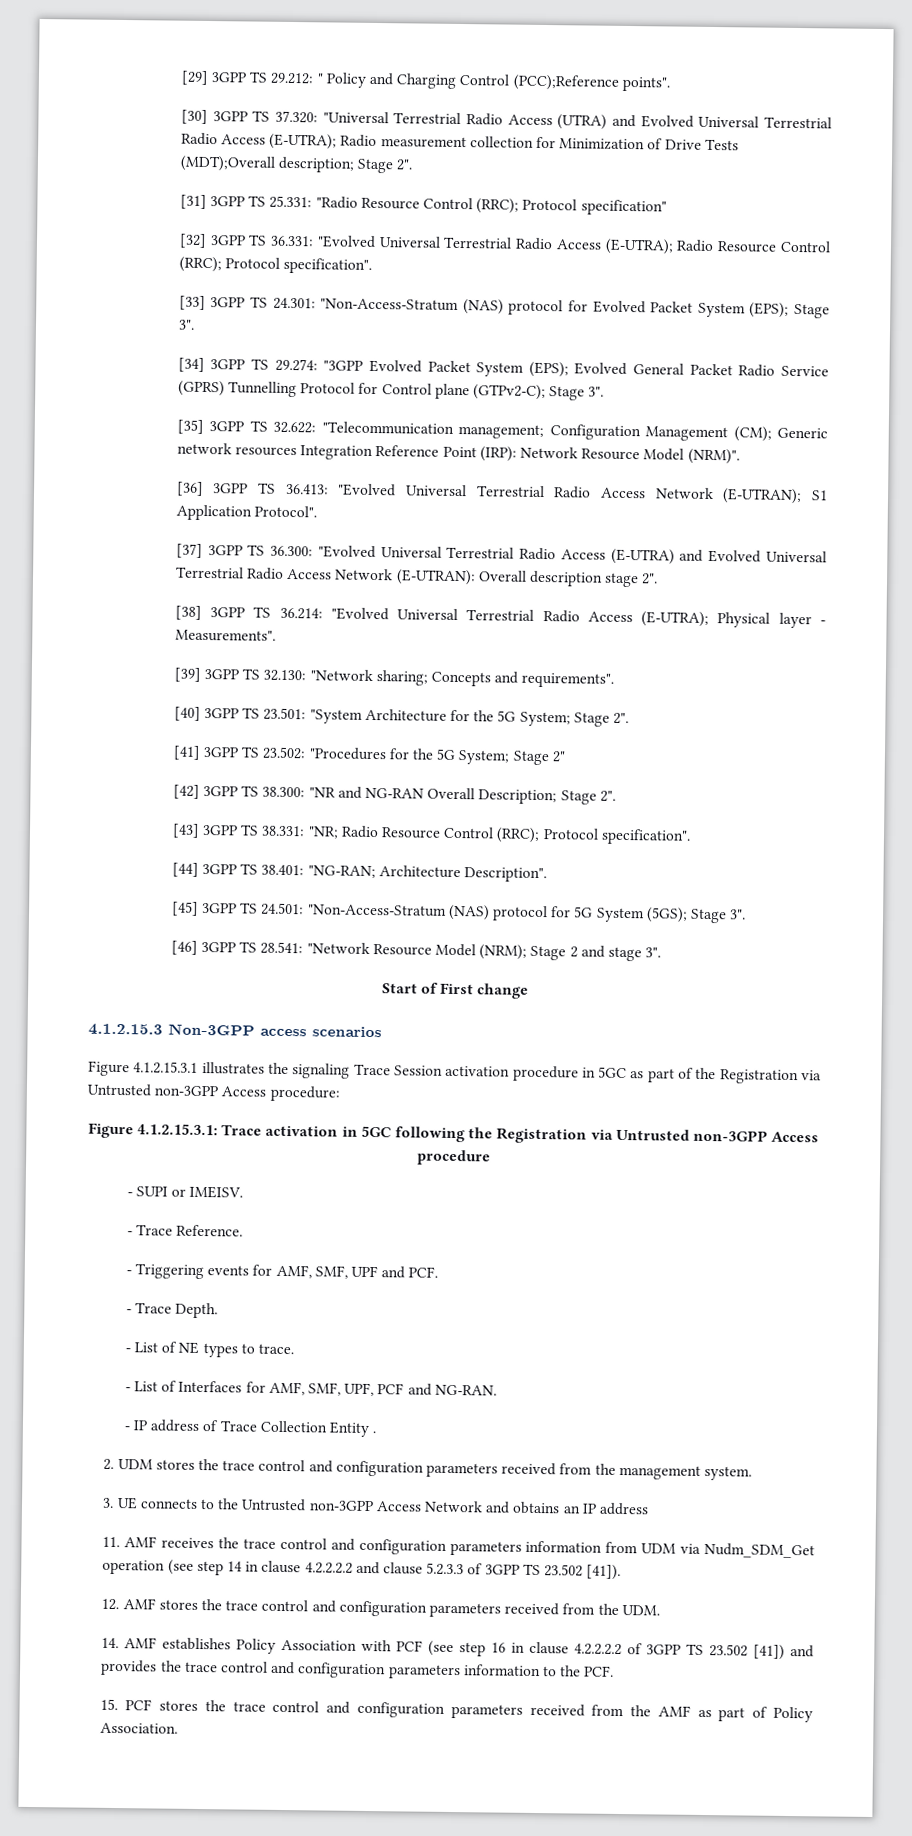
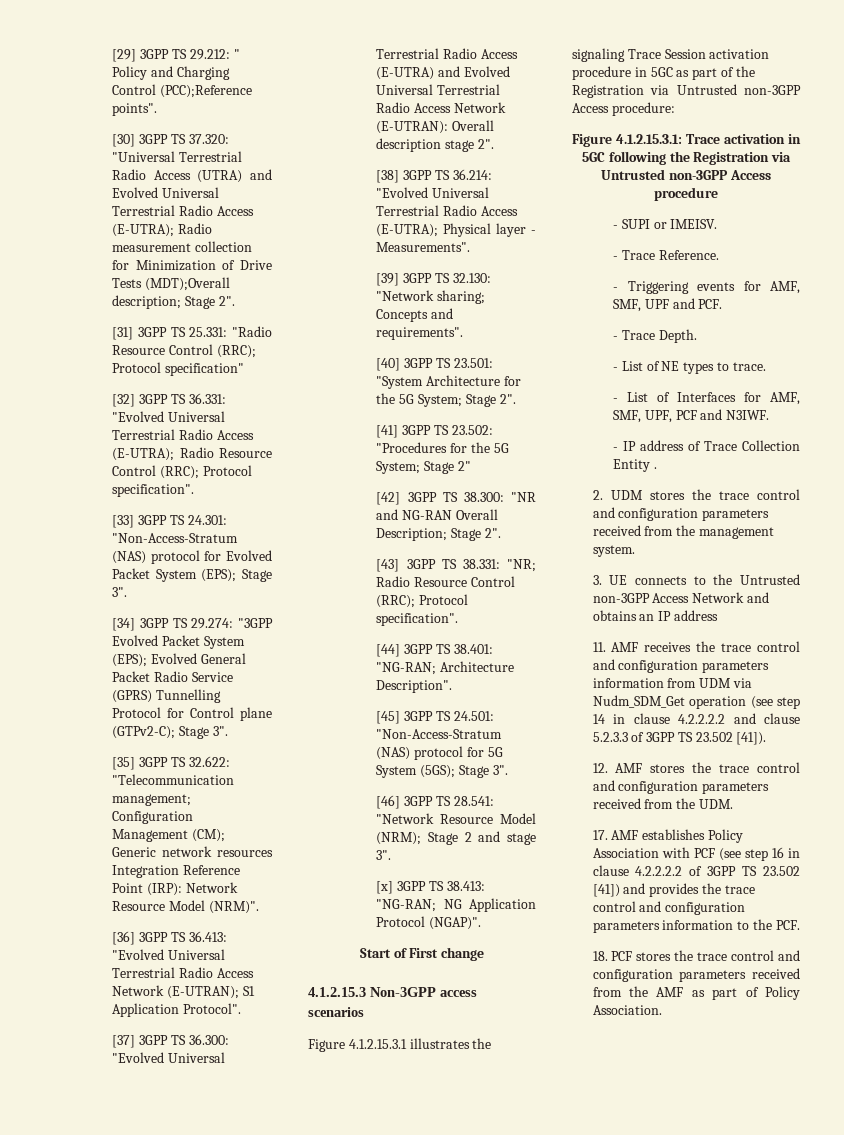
+ [x] 3GPP TS 38.413: "NG-RAN; NG Application Protocol (NGAP)".
- - List of Interfaces for AMF, SMF, UPF, PCF and NG-RAN.
+ - List of Interfaces for AMF, SMF, UPF, PCF and N3IWF.
- 14. AMF establishes Policy Association with PCF (see step 16 in clause 4.2.2.2.2 of 3GPP TS 23.502 [41]) and provides the trace control and configuration parameters information to the PCF.
+ 17. AMF establishes Policy Association with PCF (see step 16 in clause 4.2.2.2.2 of 3GPP TS 23.502 [41]) and provides the trace control and configuration parameters information to the PCF.
- 15. PCF stores the trace control and configuration parameters received from the AMF as part of Policy Association.
+ 18. PCF stores the trace control and configuration parameters received from the AMF as part of Policy Association.

